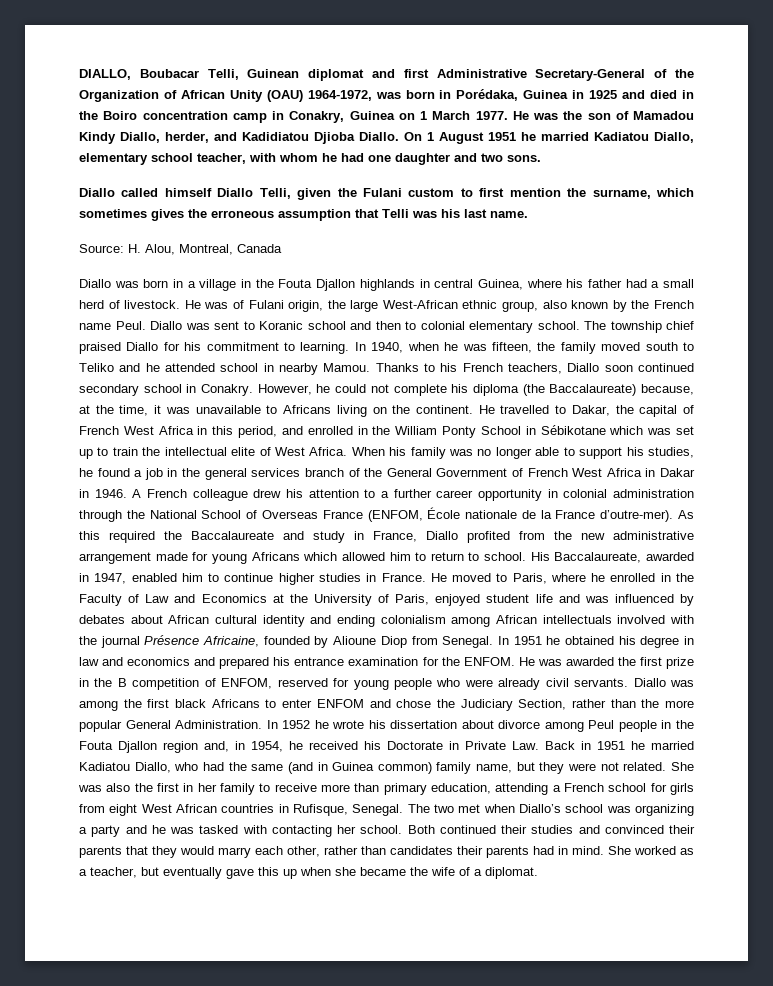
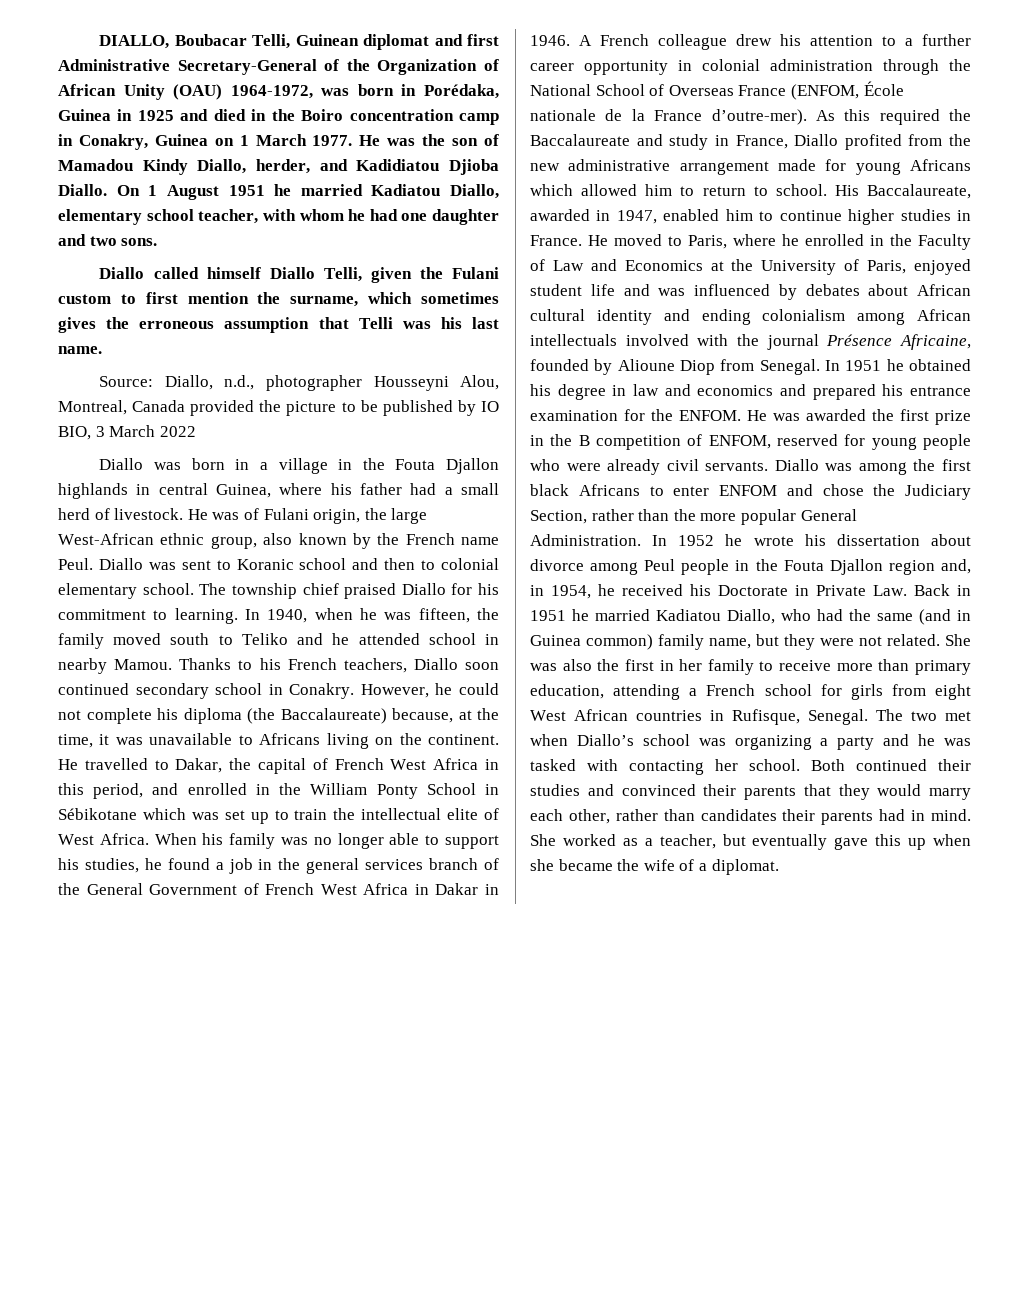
- Source: H. Alou, Montreal, Canada
+ Source: Diallo, n.d., photographer Housseyni Alou, Montreal, Canada provided the picture to be published by IO BIO, 3 March 2022

